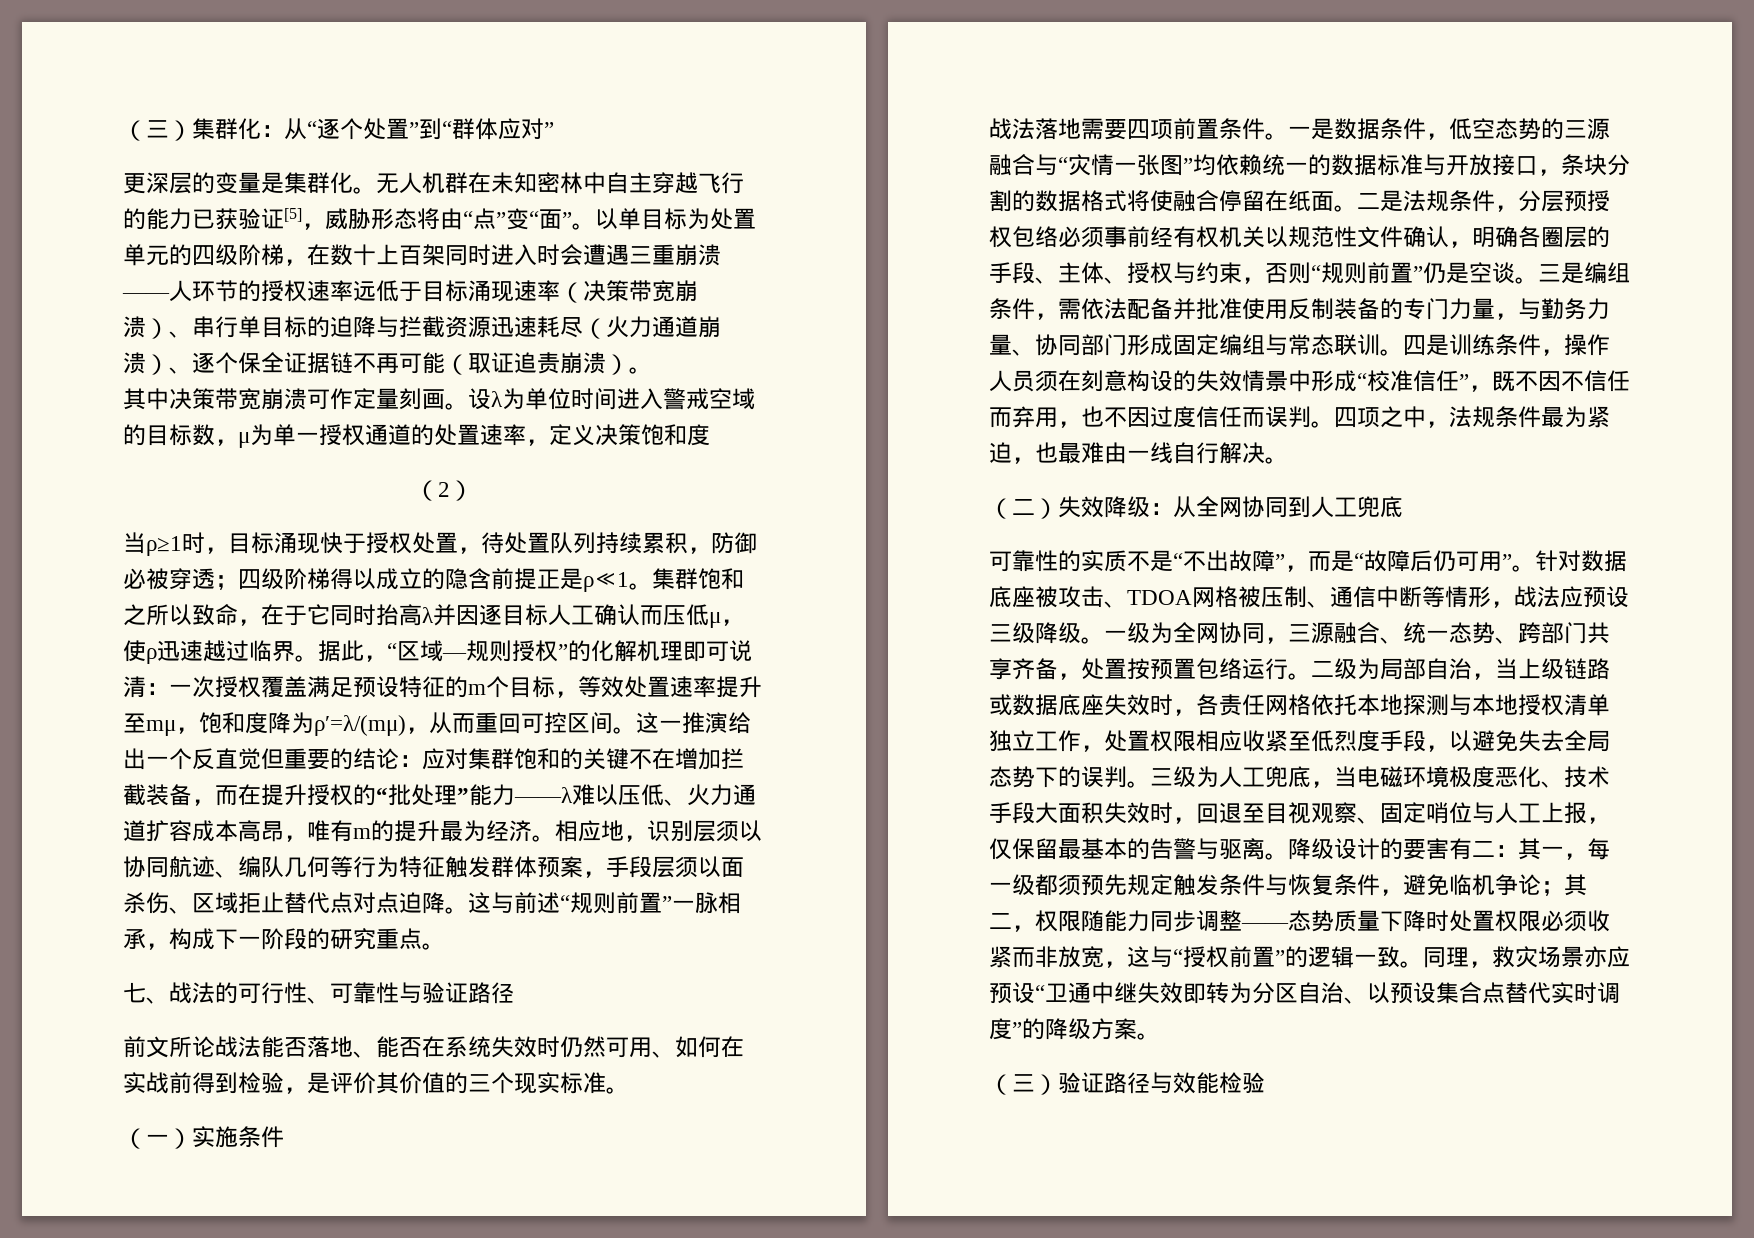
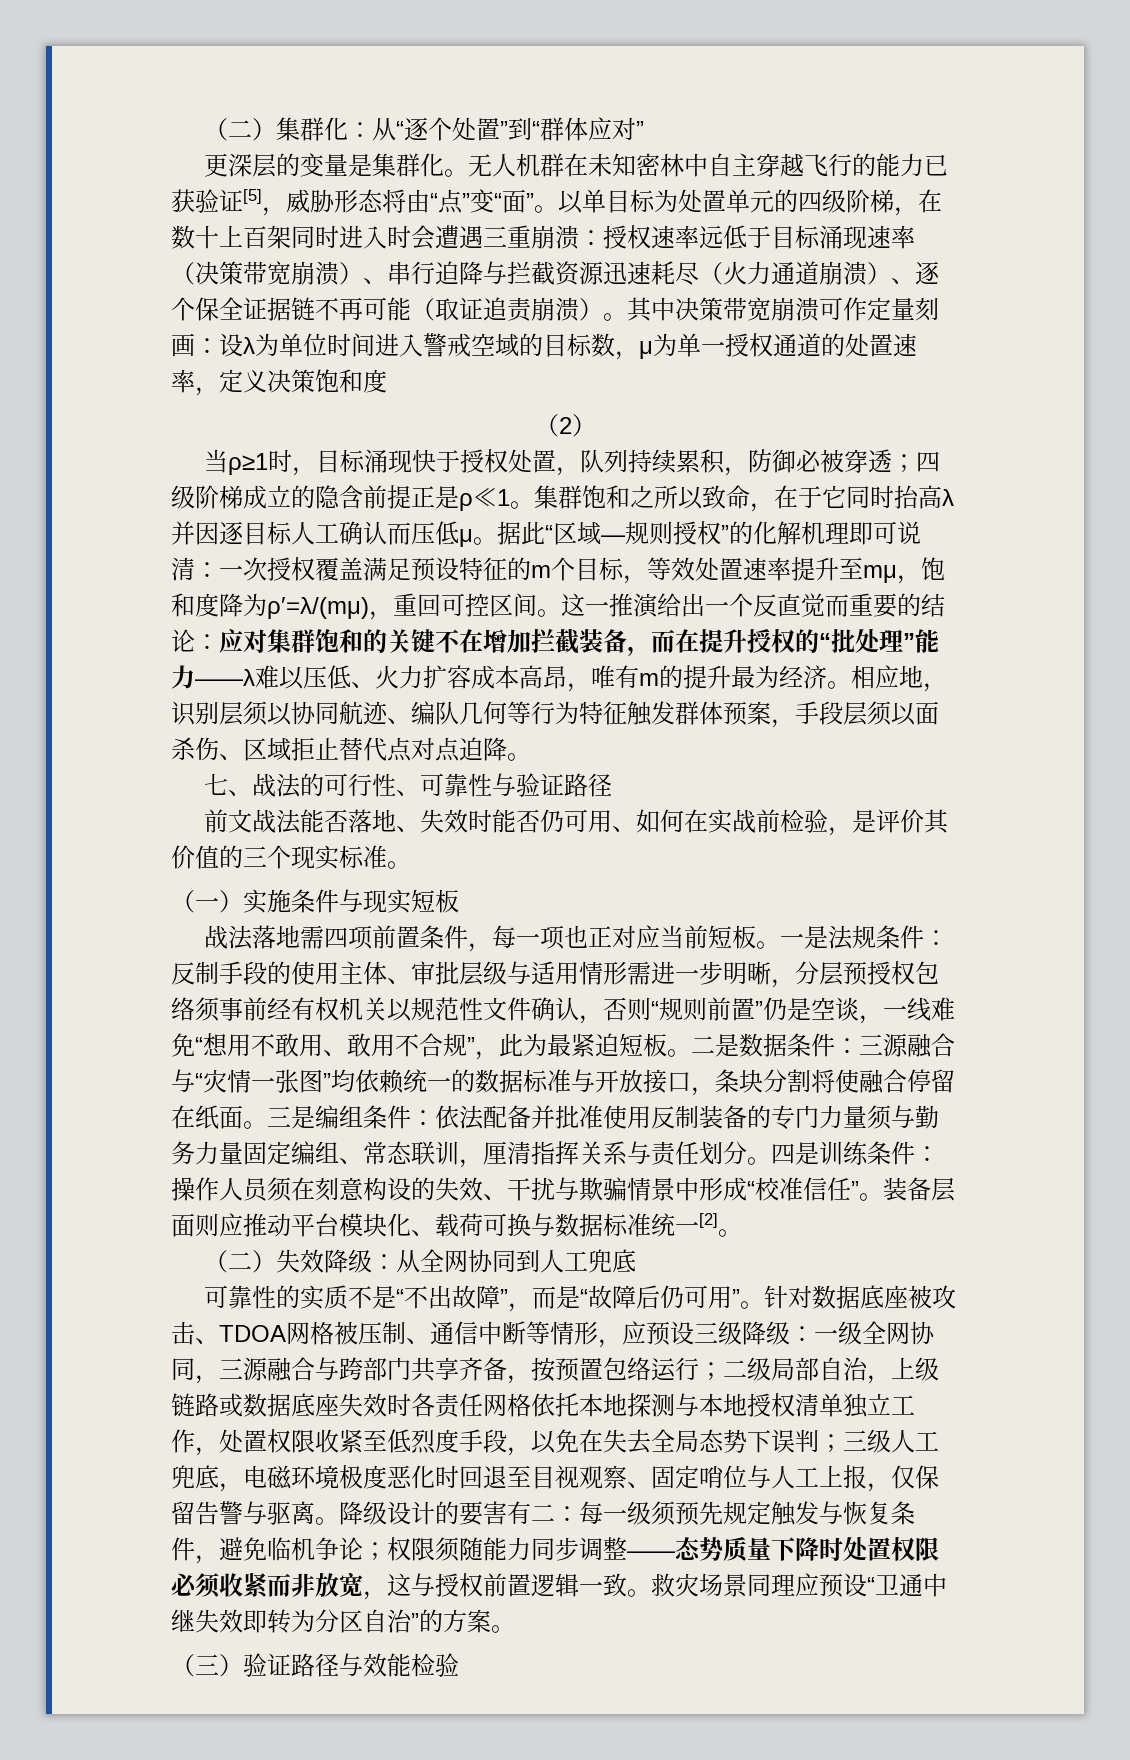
- （三）集群化：从“逐个处置”到“群体应对”
+ （二）集群化：从“逐个处置”到“群体应对”
- 以单目标为处置单元的四级阶梯，在数十上百架同时进入时会遭遇三重崩溃——人环节的授权速率远低于目标涌现速率（决策带宽崩溃）、串行单目标的迫降与拦截资源迅速耗尽（火力通道崩溃）、逐个保全证据链不再可能（取证追责崩溃）。
- 其中决策带宽崩溃可作定量刻画。
+ 以单目标为处置单元的四级阶梯，在数十上百架同时进入时会遭遇三重崩溃：授权速率远低于目标涌现速率（决策带宽崩溃）、串行迫降与拦截资源迅速耗尽（火力通道崩溃）、逐个保全证据链不再可能（取证追责崩溃）。其中决策带宽崩溃可作定量刻画：
- 当ρ≥1时，目标涌现快于授权处置，待处置队列持续累积，防御必被穿透；四级阶梯得以成立的隐含前提正是ρ≪1。
+ 当ρ≥1时，目标涌现快于授权处置，队列持续累积，防御必被穿透；四级阶梯成立的隐含前提正是ρ≪1。
- 集群饱和之所以致命，在于它同时抬高λ并因逐目标人工确认而压低μ，使ρ迅速越过临界。据此，“区域—规则授权”的化解机理即可说清：一次授权覆盖满足预设特征的m个目标，等效处置速率提升至mμ，饱和度降为ρ′=λ/(mμ)，从而重回可控区间。
+ 集群饱和之所以致命，在于它同时抬高λ并因逐目标人工确认而压低μ。据此“区域—规则授权”的化解机理即可说清：一次授权覆盖满足预设特征的m个目标，等效处置速率提升至mμ，饱和度降为ρ′=λ/(mμ)，重回可控区间。
- 这一推演给出一个反直觉但重要的结论：应对集群饱和的关键不在增加拦截装备，而在提升授权的“批处理”能力——λ难以压低、火力通道扩容成本高昂，唯有m的提升最为经济。
+ 这一推演给出一个反直觉而重要的结论：应对集群饱和的关键不在增加拦截装备，而在提升授权的“批处理”能力——λ难以压低、火力扩容成本高昂，唯有m的提升最为经济。
- 这与前述“规则前置”一脉相承，构成下一阶段的研究重点。
- 前文所论战法能否落地、能否在系统失效时仍然可用、如何在实战前得到检验，是评价其价值的三个现实标准。
+ 前文战法能否落地、失效时能否仍可用、如何在实战前检验，是评价其价值的三个现实标准。
- （一）实施条件
+ （一）实施条件与现实短板
- 战法落地需要四项前置条件。一是数据条件，低空态势的三源融合与“灾情一张图”均依赖统一的数据标准与开放接口，条块分割的数据格式将使融合停留在纸面。
+ 战法落地需四项前置条件，每一项也正对应当前短板。一是法规条件：反制手段的使用主体、审批层级与适用情形需进一步明晰，分层预授权包络须事前经有权机关以规范性文件确认，否则“规则前置”仍是空谈，一线难免“想用不敢用、敢用不合规”，此为最紧迫短板。二是数据条件：三源融合与“灾情一张图”均依赖统一的数据标准与开放接口，条块分割将使融合停留在纸面。
- 二是法规条件，分层预授权包络必须事前经有权机关以规范性文件确认，明确各圈层的手段、主体、授权与约束，否则“规则前置”仍是空谈。
- 三是编组条件，需依法配备并批准使用反制装备的专门力量，与勤务力量、协同部门形成固定编组与常态联训。
+ 三是编组条件：依法配备并批准使用反制装备的专门力量须与勤务力量固定编组、常态联训，厘清指挥关系与责任划分。
- 四是训练条件，操作人员须在刻意构设的失效情景中形成“校准信任”，既不因不信任而弃用，也不因过度信任而误判。四项之中，法规条件最为紧迫，也最难由一线自行解决。
+ 四是训练条件：操作人员须在刻意构设的失效、干扰与欺骗情景中形成“校准信任”。装备层面则应推动平台模块化、载荷可换与数据标准统一[2]。
- 针对数据底座被攻击、TDOA网格被压制、通信中断等情形，战法应预设三级降级。一级为全网协同，三源融合、统一态势、跨部门共享齐备，处置按预置包络运行。二级为局部自治，当上级链路或数据底座失效时，各责任网格依托本地探测与本地授权清单独立工作，处置权限相应收紧至低烈度手段，以避免失去全局态势下的误判。三级为人工兜底，当电磁环境极度恶化、技术手段大面积失效时，回退至目视观察、固定哨位与人工上报，仅保留最基本的告警与驱离。
+ 针对数据底座被攻击、TDOA网格被压制、通信中断等情形，应预设三级降级：一级全网协同，三源融合与跨部门共享齐备，按预置包络运行；二级局部自治，上级链路或数据底座失效时各责任网格依托本地探测与本地授权清单独立工作，处置权限收紧至低烈度手段，以免在失去全局态势下误判；三级人工兜底，电磁环境极度恶化时回退至目视观察、固定哨位与人工上报，仅保留告警与驱离。
- 降级设计的要害有二：其一，每一级都须预先规定触发条件与恢复条件，避免临机争论；其二，权限随能力同步调整——态势质量下降时处置权限必须收紧而非放宽，这与“授权前置”的逻辑一致。
+ 降级设计的要害有二：每一级须预先规定触发与恢复条件，避免临机争论；权限须随能力同步调整——态势质量下降时处置权限必须收紧而非放宽，这与授权前置逻辑一致。
- 同理，救灾场景亦应预设“卫通中继失效即转为分区自治、以预设集合点替代实时调度”的降级方案。
+ 救灾场景同理应预设“卫通中继失效即转为分区自治”的方案。

